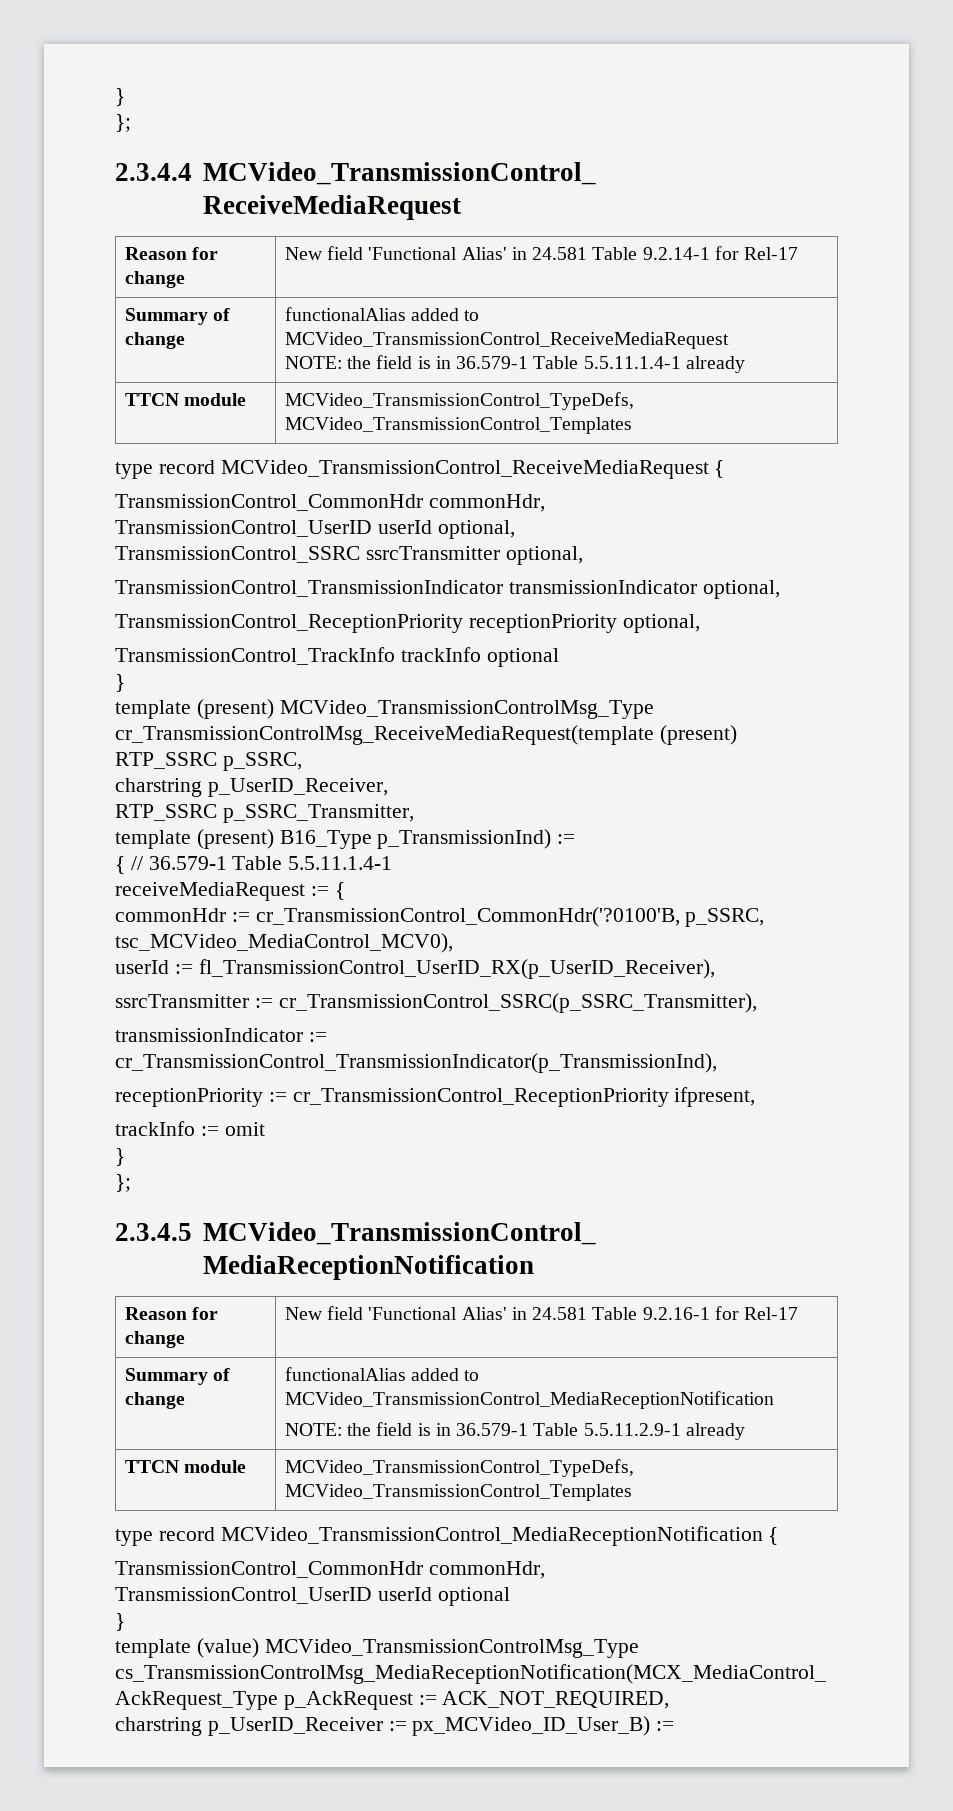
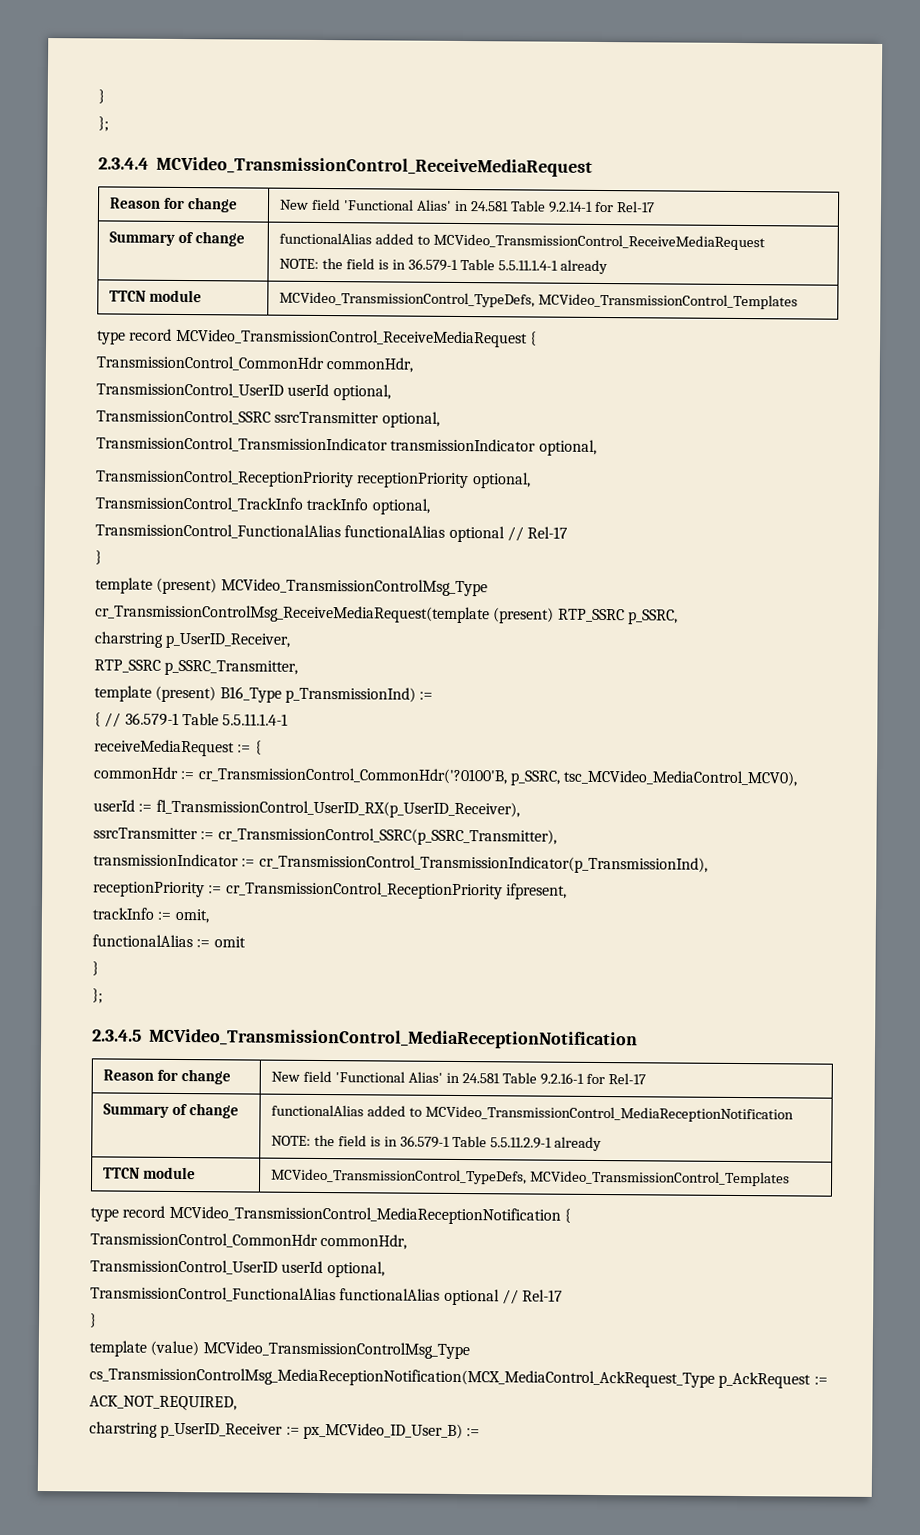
- TransmissionControl_TrackInfo trackInfo optional
+ TransmissionControl_TrackInfo trackInfo optional,
+ TransmissionControl_FunctionalAlias functionalAlias optional // Rel-17
- trackInfo := omit
+ trackInfo := omit,
+ functionalAlias := omit
  type record MCVideo_TransmissionControl_MediaReceptionNotification {
  TransmissionControl_CommonHdr commonHdr,
- TransmissionControl_UserID userId optional
+ TransmissionControl_UserID userId optional,
+ TransmissionControl_FunctionalAlias functionalAlias optional // Rel-17

